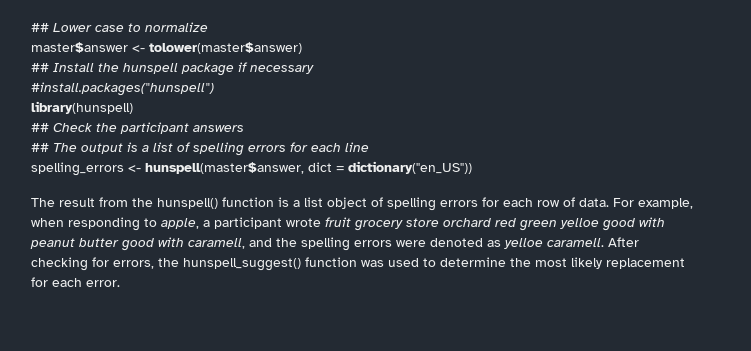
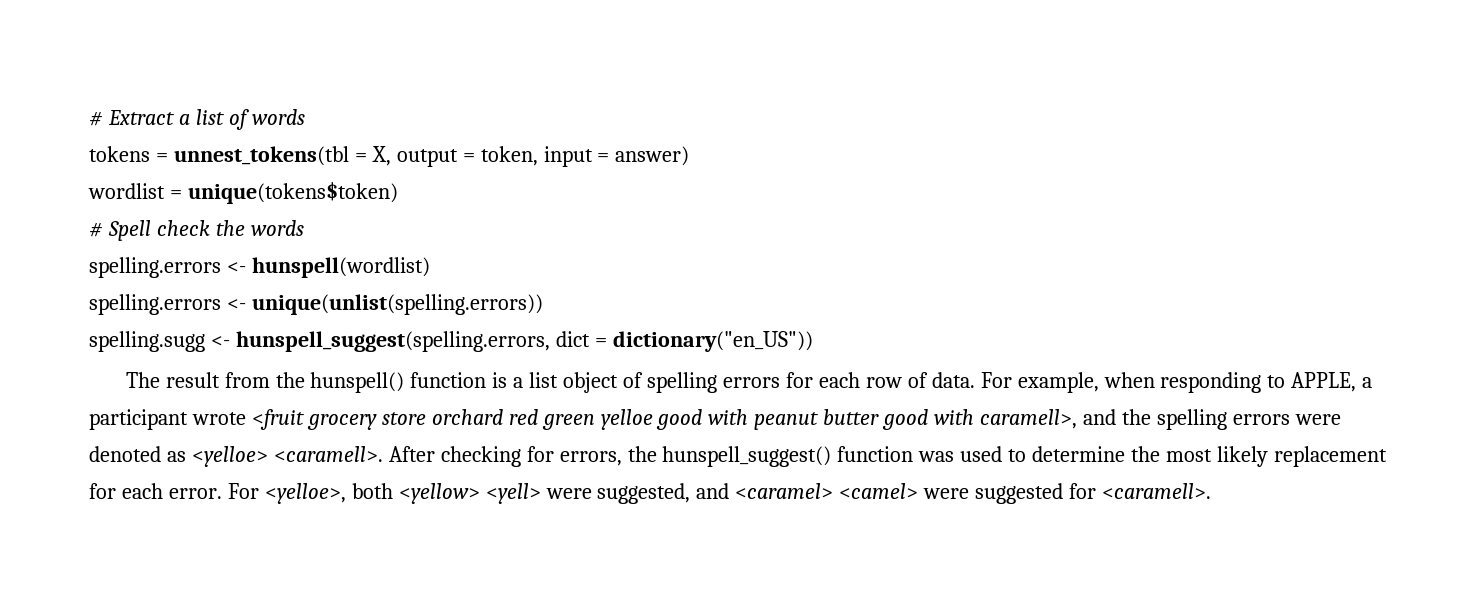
- ## Lower case to normalize
- master$answer <- tolower(master$answer)
- ## Install the hunspell package if necessary
- #install.packages("hunspell")
- library(hunspell)
- ## Check the participant answers
- ## The output is a list of spelling errors for each line
- spelling_errors <- hunspell(master$answer, dict = dictionary("en_US"))
+ # Extract a list of words
+ tokens = unnest_tokens(tbl = X, output = token, input = answer)
+ wordlist = unique(tokens$token)
+ # Spell check the words
+ spelling.errors <- hunspell(wordlist)
+ spelling.errors <- unique(unlist(spelling.errors))
+ spelling.sugg <- hunspell_suggest(spelling.errors, dict = dictionary("en_US"))
- For example, when responding to apple, a participant wrote fruit grocery store orchard red green yelloe good with peanut butter good with caramell, and the spelling errors were denoted as yelloe caramell.
+ For example, when responding to APPLE, a participant wrote <fruit grocery store orchard red green yelloe good with peanut butter good with caramell>, and the spelling errors were denoted as <yelloe> <caramell>.
+ For <yelloe>, both <yellow> <yell> were suggested, and <caramel> <camel> were suggested for <caramell>.

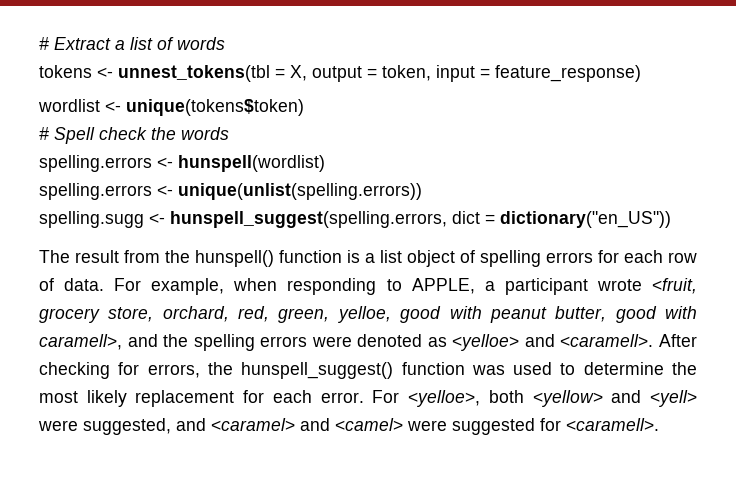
- tokens = unnest_tokens(tbl = X, output = token, input = answer)
+ tokens <- unnest_tokens(tbl = X, output = token, input = feature_response)
- wordlist = unique(tokens$token)
+ wordlist <- unique(tokens$token)
- For example, when responding to APPLE, a participant wrote <fruit grocery store orchard red green yelloe good with peanut butter good with caramell>, and the spelling errors were denoted as <yelloe> <caramell>.
+ For example, when responding to APPLE, a participant wrote <fruit, grocery store, orchard, red, green, yelloe, good with peanut butter, good with caramell>, and the spelling errors were denoted as <yelloe> and <caramell>.
- For <yelloe>, both <yellow> <yell> were suggested, and <caramel> <camel> were suggested for <caramell>.
+ For <yelloe>, both <yellow> and <yell> were suggested, and <caramel> and <camel> were suggested for <caramell>.

